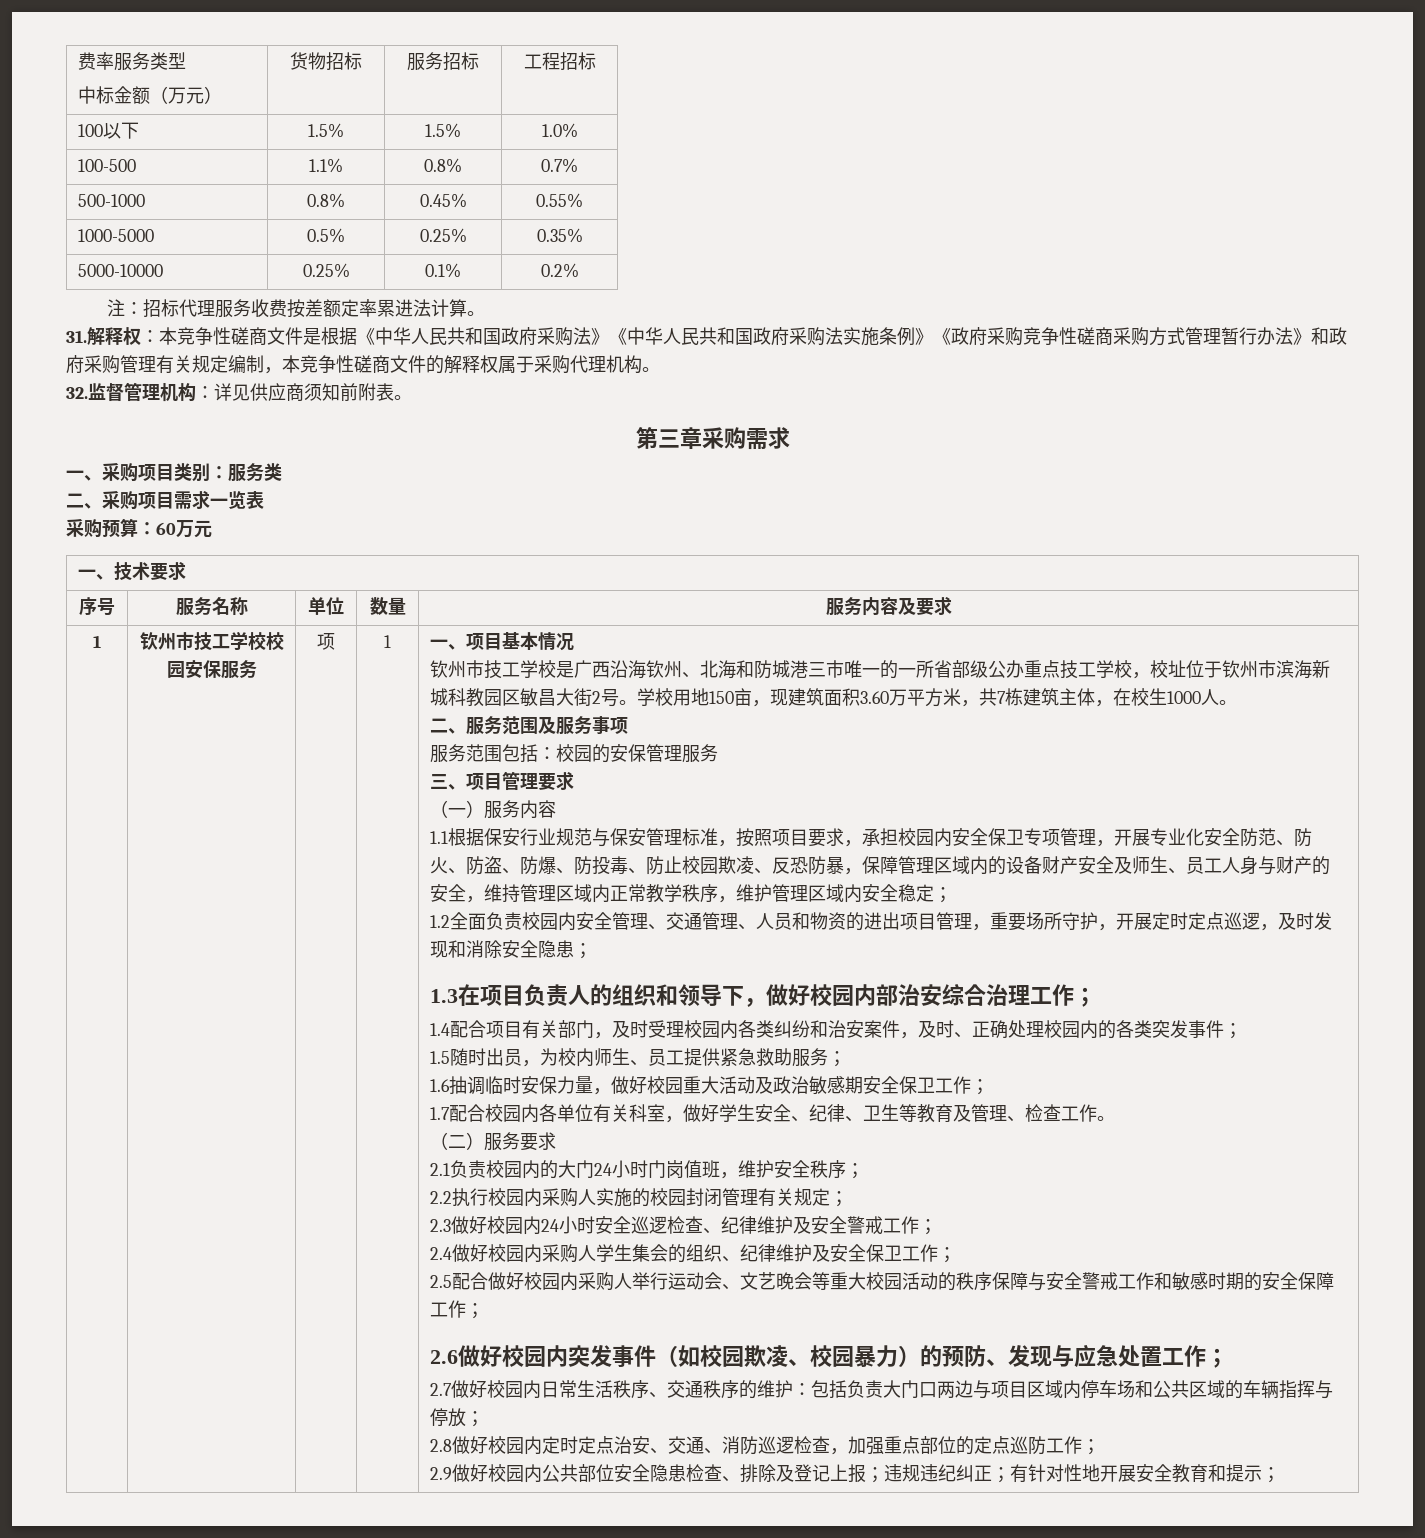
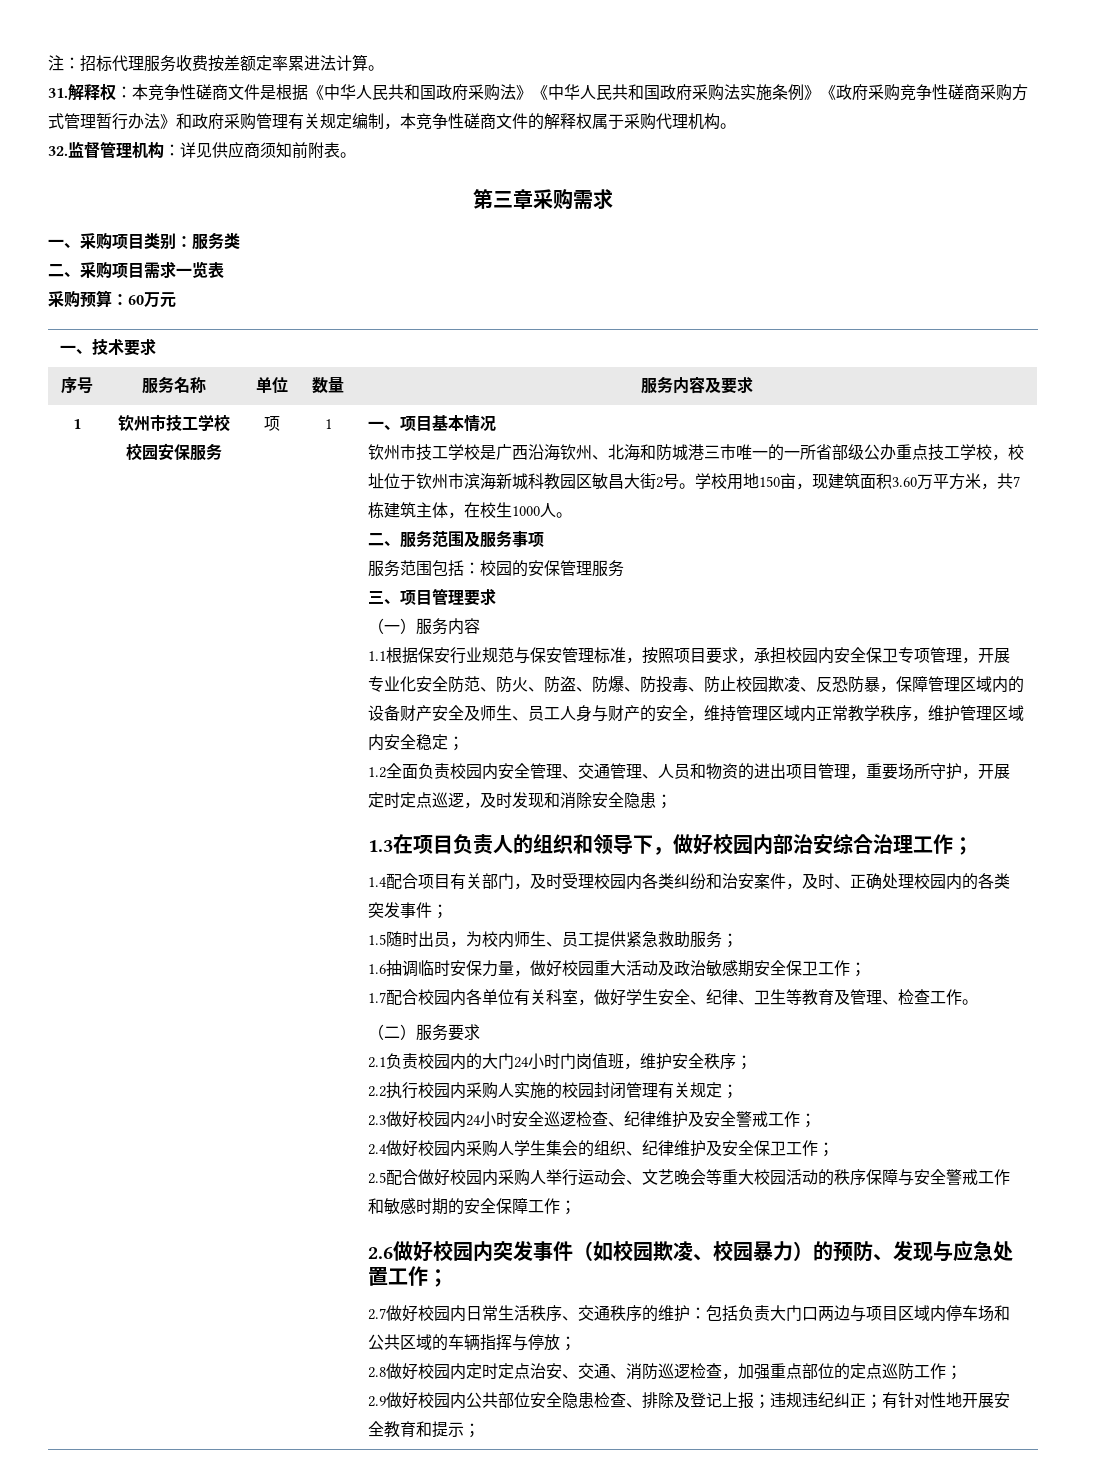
- 费率服务类型
- 中标金额（万元） | 货物招标 | 服务招标 | 工程招标
- 100以下 | 1.5% | 1.5% | 1.0%
- 100-500 | 1.1% | 0.8% | 0.7%
- 500-1000 | 0.8% | 0.45% | 0.55%
- 1000-5000 | 0.5% | 0.25% | 0.35%
- 5000-10000 | 0.25% | 0.1% | 0.2%

